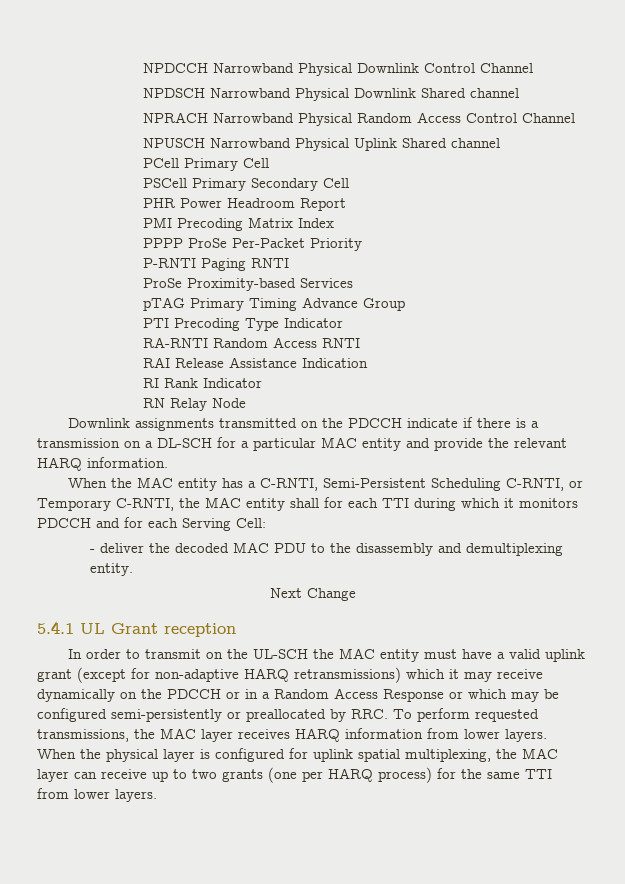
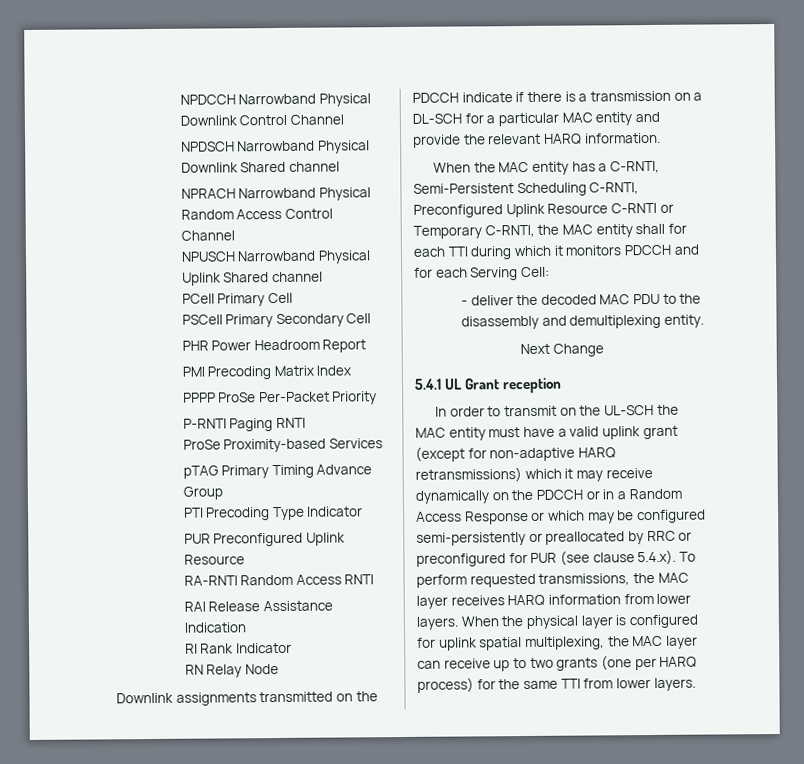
+ PUR Preconfigured Uplink Resource
- When the MAC entity has a C-RNTI, Semi-Persistent Scheduling C-RNTI, or Temporary C-RNTI, the MAC entity shall for each TTI during which it monitors PDCCH and for each Serving Cell:
+ When the MAC entity has a C-RNTI, Semi-Persistent Scheduling C-RNTI, Preconfigured Uplink Resource C-RNTI or Temporary C-RNTI, the MAC entity shall for each TTI during which it monitors PDCCH and for each Serving Cell:
- In order to transmit on the UL-SCH the MAC entity must have a valid uplink grant (except for non-adaptive HARQ retransmissions) which it may receive dynamically on the PDCCH or in a Random Access Response or which may be configured semi-persistently or preallocated by RRC. To perform requested transmissions, the MAC layer receives HARQ information from lower layers.
+ In order to transmit on the UL-SCH the MAC entity must have a valid uplink grant (except for non-adaptive HARQ retransmissions) which it may receive dynamically on the PDCCH or in a Random Access Response or which may be configured semi-persistently or preallocated by RRC or preconfigured for PUR (see clause 5.4.x). To perform requested transmissions, the MAC layer receives HARQ information from lower layers.

